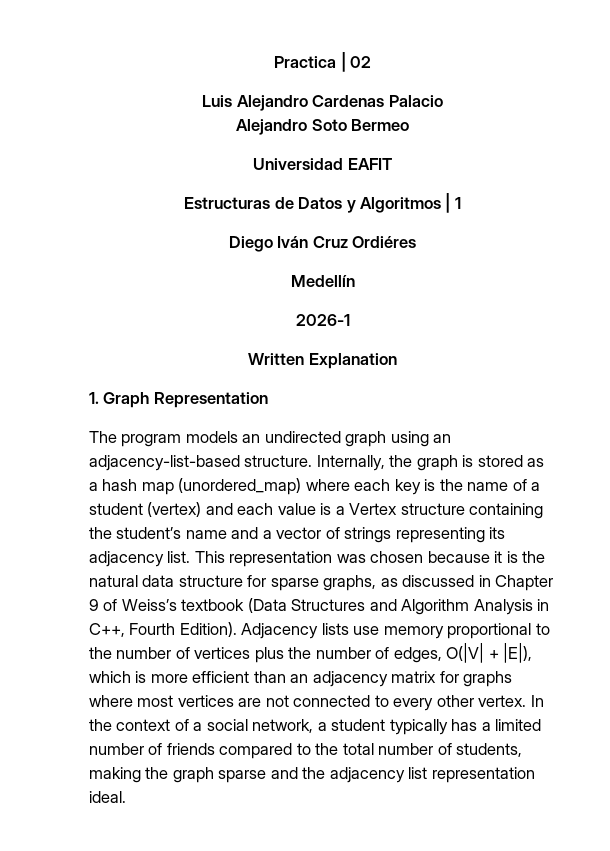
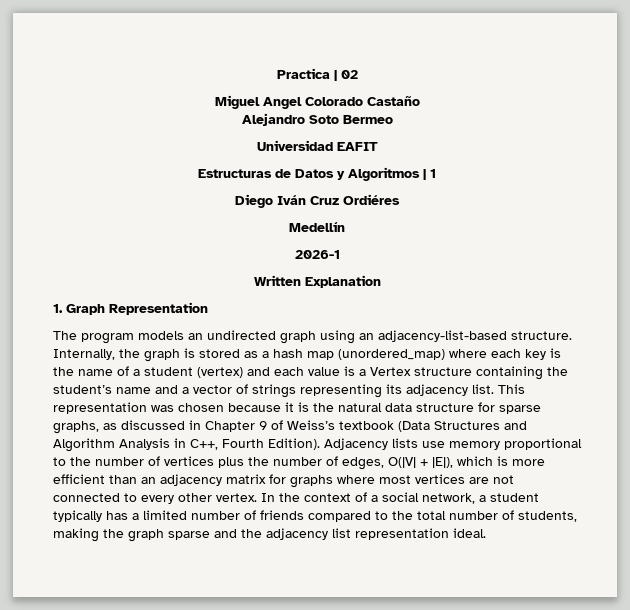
- Luis Alejandro Cardenas Palacio
+ Miguel Angel Colorado Castaño

